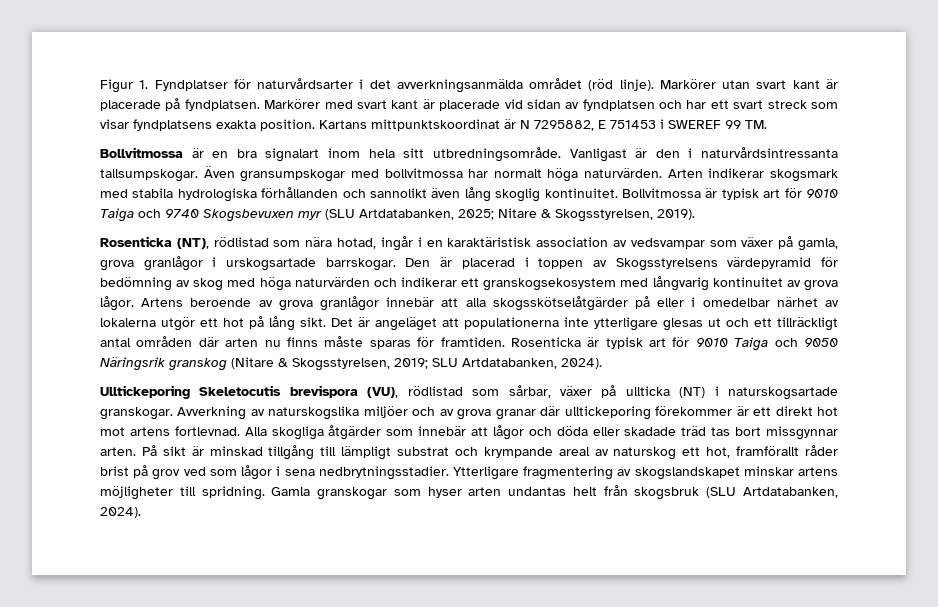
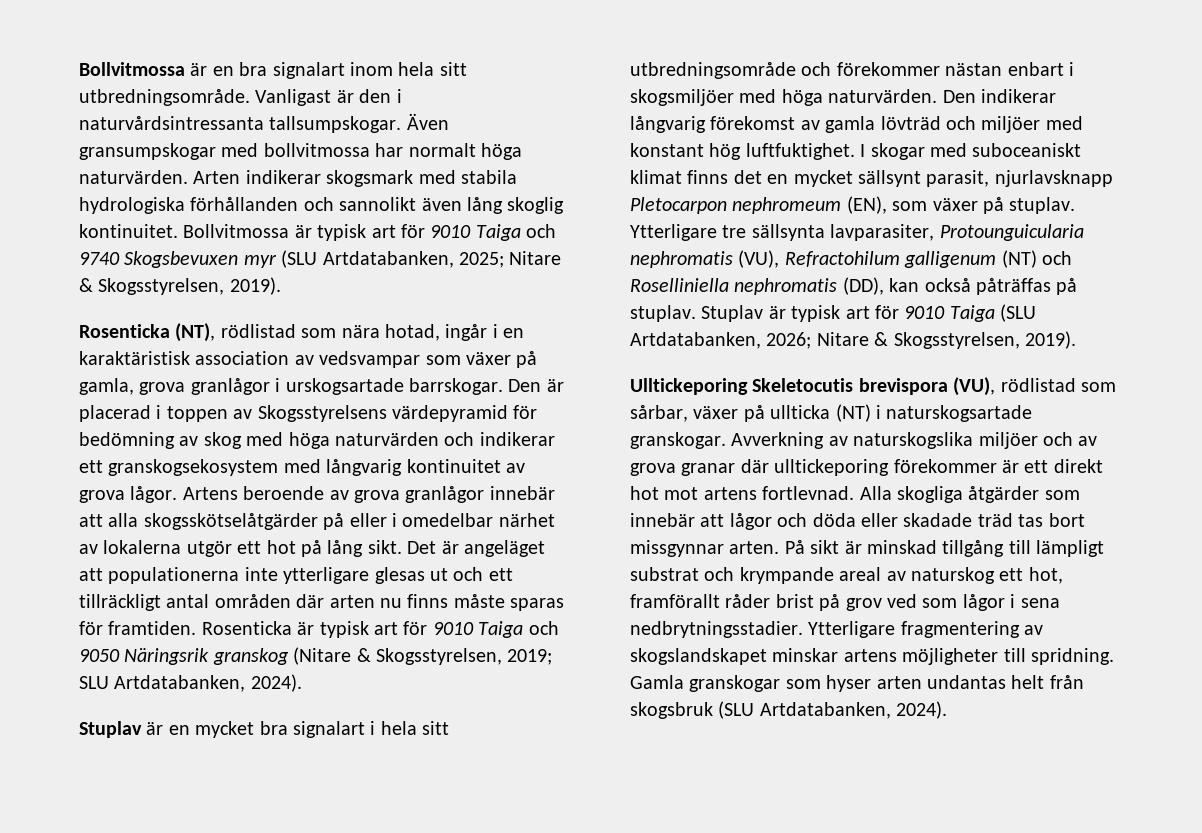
- Figur 1. Fyndplatser för naturvårdsarter i det avverkningsanmälda området (röd linje). Markörer utan svart kant är placerade på fyndplatsen. Markörer med svart kant är placerade vid sidan av fyndplatsen och har ett svart streck som visar fyndplatsens exakta position. Kartans mittpunktskoordinat är N 7295882, E 751453 i SWEREF 99 TM.
+ Stuplav är en mycket bra signalart i hela sitt utbredningsområde och förekommer nästan enbart i skogsmiljöer med höga naturvärden. Den indikerar långvarig förekomst av gamla lövträd och miljöer med konstant hög luftfuktighet. I skogar med suboceaniskt klimat finns det en mycket sällsynt parasit, njurlavsknapp Pletocarpon nephromeum (EN), som växer på stuplav. Ytterligare tre sällsynta lavparasiter, Protounguicularia nephromatis (VU), Refractohilum galligenum (NT) och Roselliniella nephromatis (DD), kan också påträffas på stuplav. Stuplav är typisk art för 9010 Taiga (SLU Artdatabanken, 2026; Nitare & Skogsstyrelsen, 2019).

